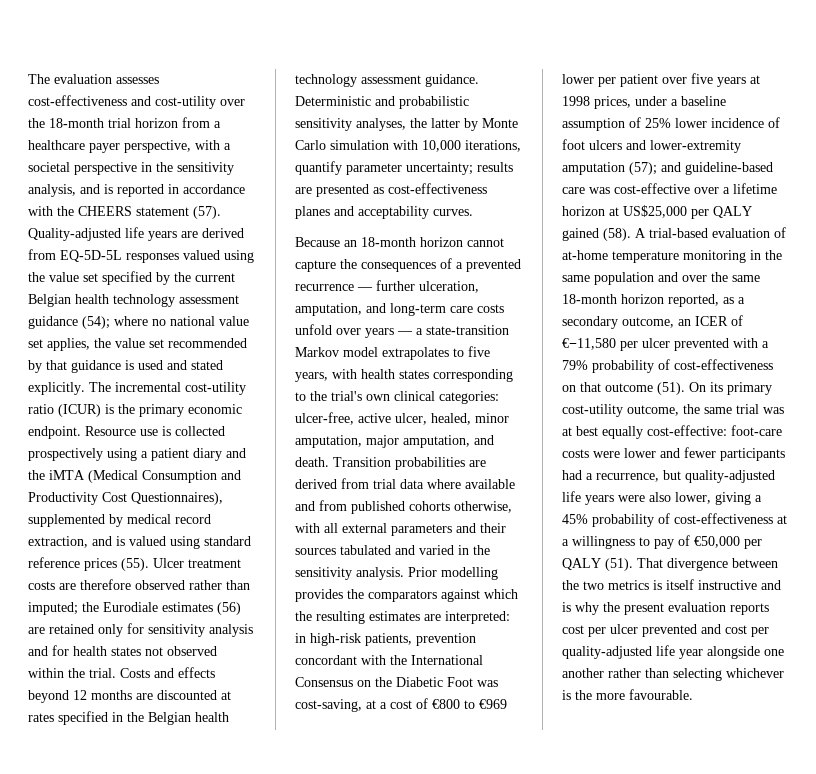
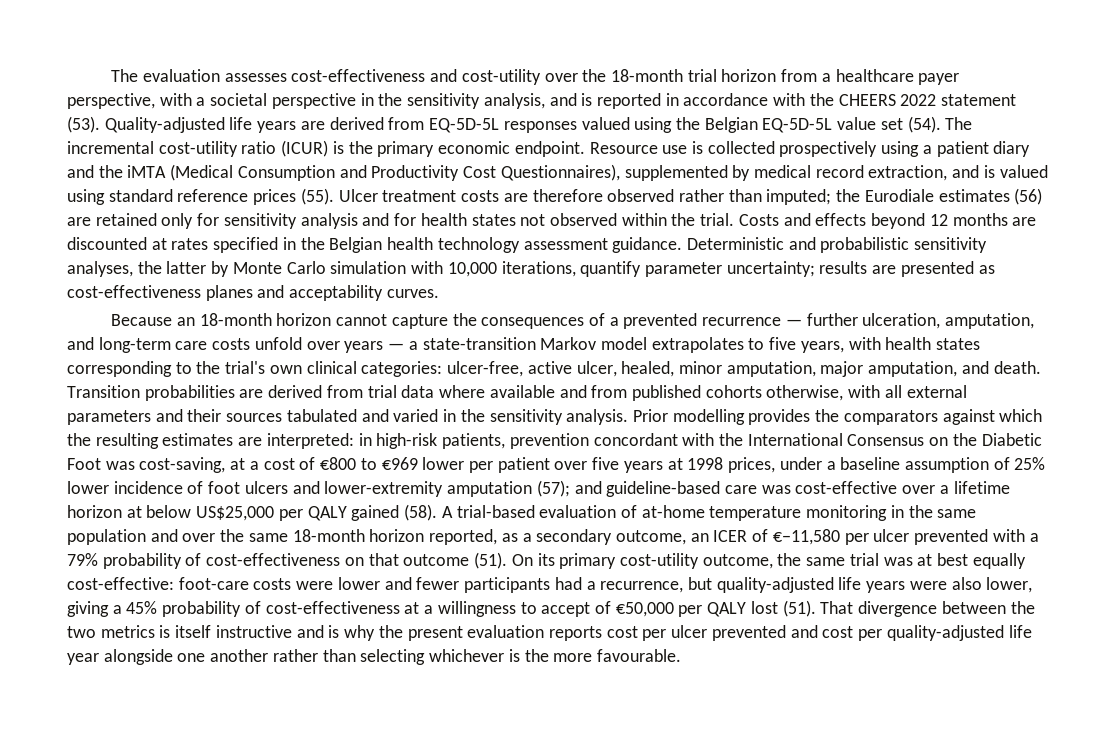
- The evaluation assesses cost-effectiveness and cost-utility over the 18-month trial horizon from a healthcare payer perspective, with a societal perspective in the sensitivity analysis, and is reported in accordance with the CHEERS statement (57).
+ The evaluation assesses cost-effectiveness and cost-utility over the 18-month trial horizon from a healthcare payer perspective, with a societal perspective in the sensitivity analysis, and is reported in accordance with the CHEERS 2022 statement (53).
- Quality-adjusted life years are derived from EQ-5D-5L responses valued using the value set specified by the current Belgian health technology assessment guidance (54); where no national value set applies, the value set recommended by that guidance is used and stated explicitly.
+ Quality-adjusted life years are derived from EQ-5D-5L responses valued using the Belgian EQ-5D-5L value set (54).
- and guideline-based care was cost-effective over a lifetime horizon at US$25,000 per QALY gained (58).
+ and guideline-based care was cost-effective over a lifetime horizon at below US$25,000 per QALY gained (58).
- On its primary cost-utility outcome, the same trial was at best equally cost-effective: foot-care costs were lower and fewer participants had a recurrence, but quality-adjusted life years were also lower, giving a 45% probability of cost-effectiveness at a willingness to pay of €50,000 per QALY (51).
+ On its primary cost-utility outcome, the same trial was at best equally cost-effective: foot-care costs were lower and fewer participants had a recurrence, but quality-adjusted life years were also lower, giving a 45% probability of cost-effectiveness at a willingness to accept of €50,000 per QALY lost (51).

